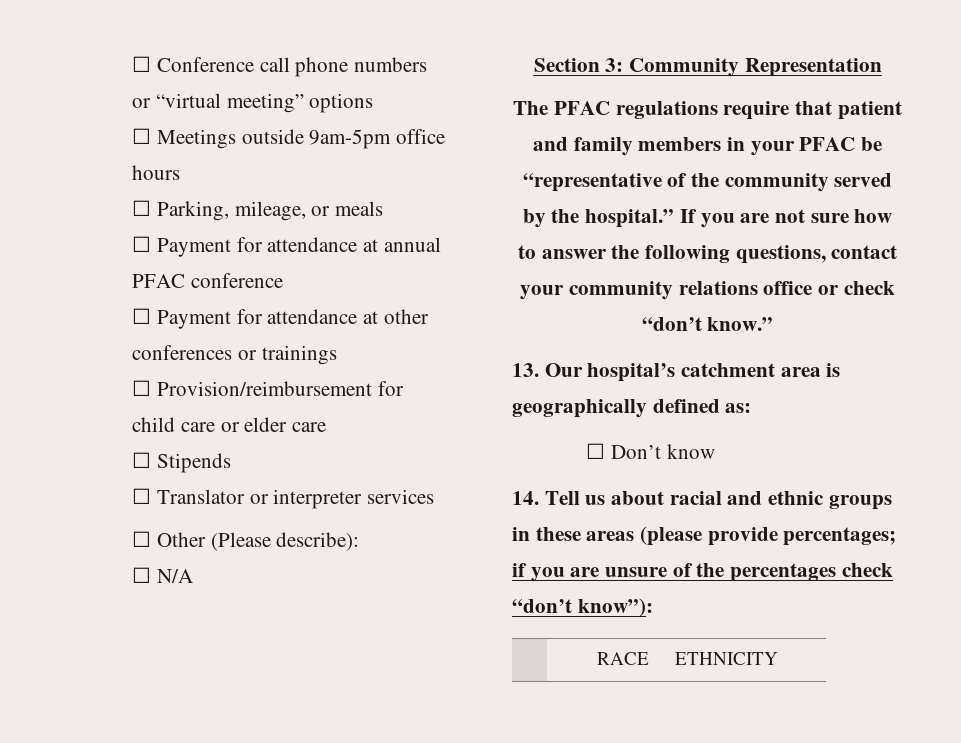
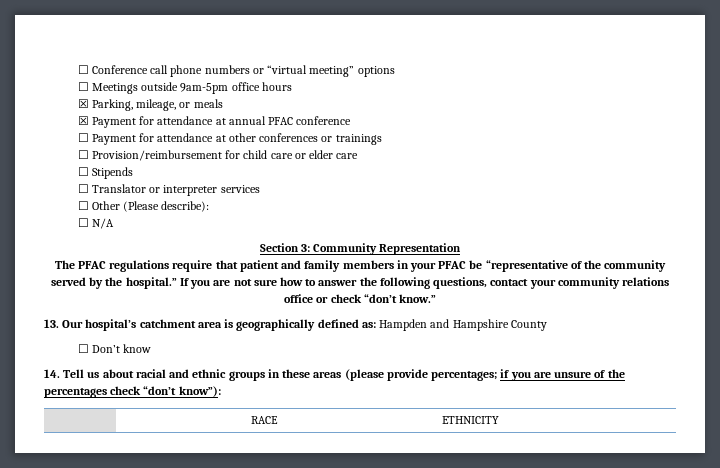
- ☐ Parking, mileage, or meals
+ ☒ Parking, mileage, or meals
- ☐ Payment for attendance at annual PFAC conference
+ ☒ Payment for attendance at annual PFAC conference
- 13. Our hospital’s catchment area is geographically defined as:
+ 13. Our hospital’s catchment area is geographically defined as: Hampden and Hampshire County

